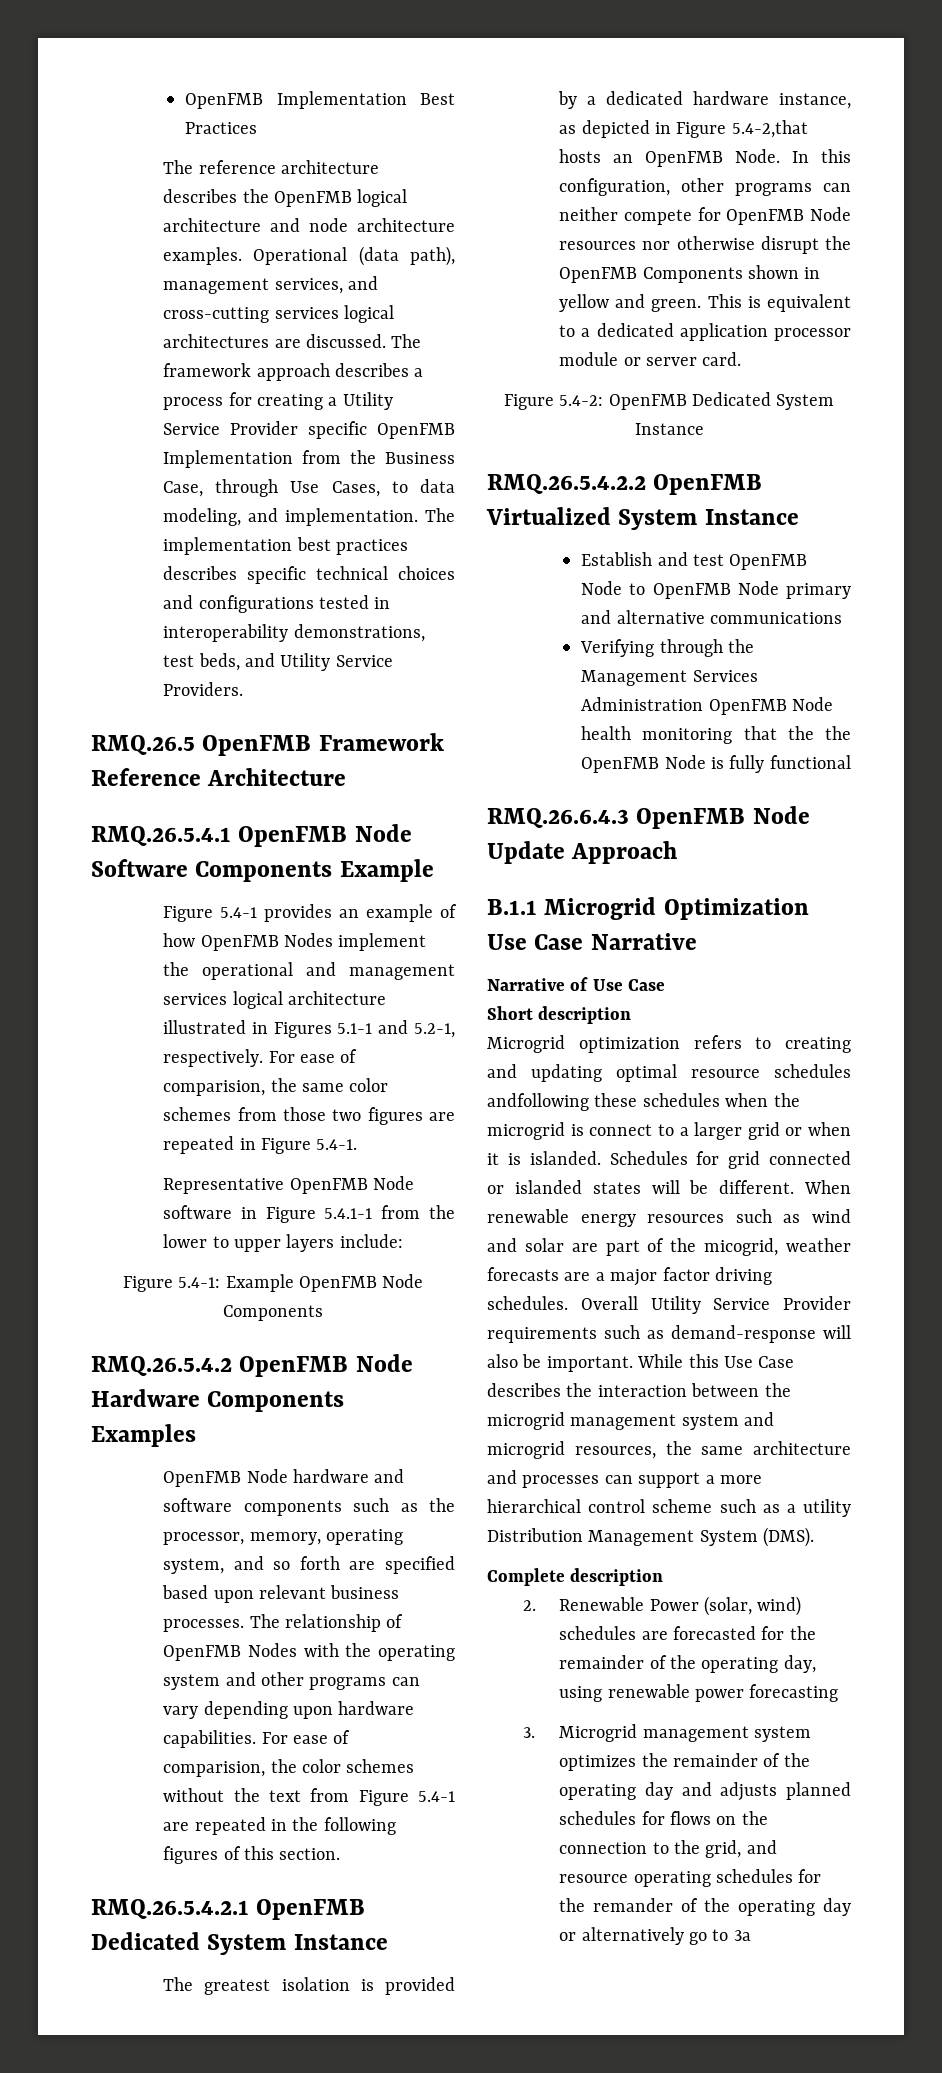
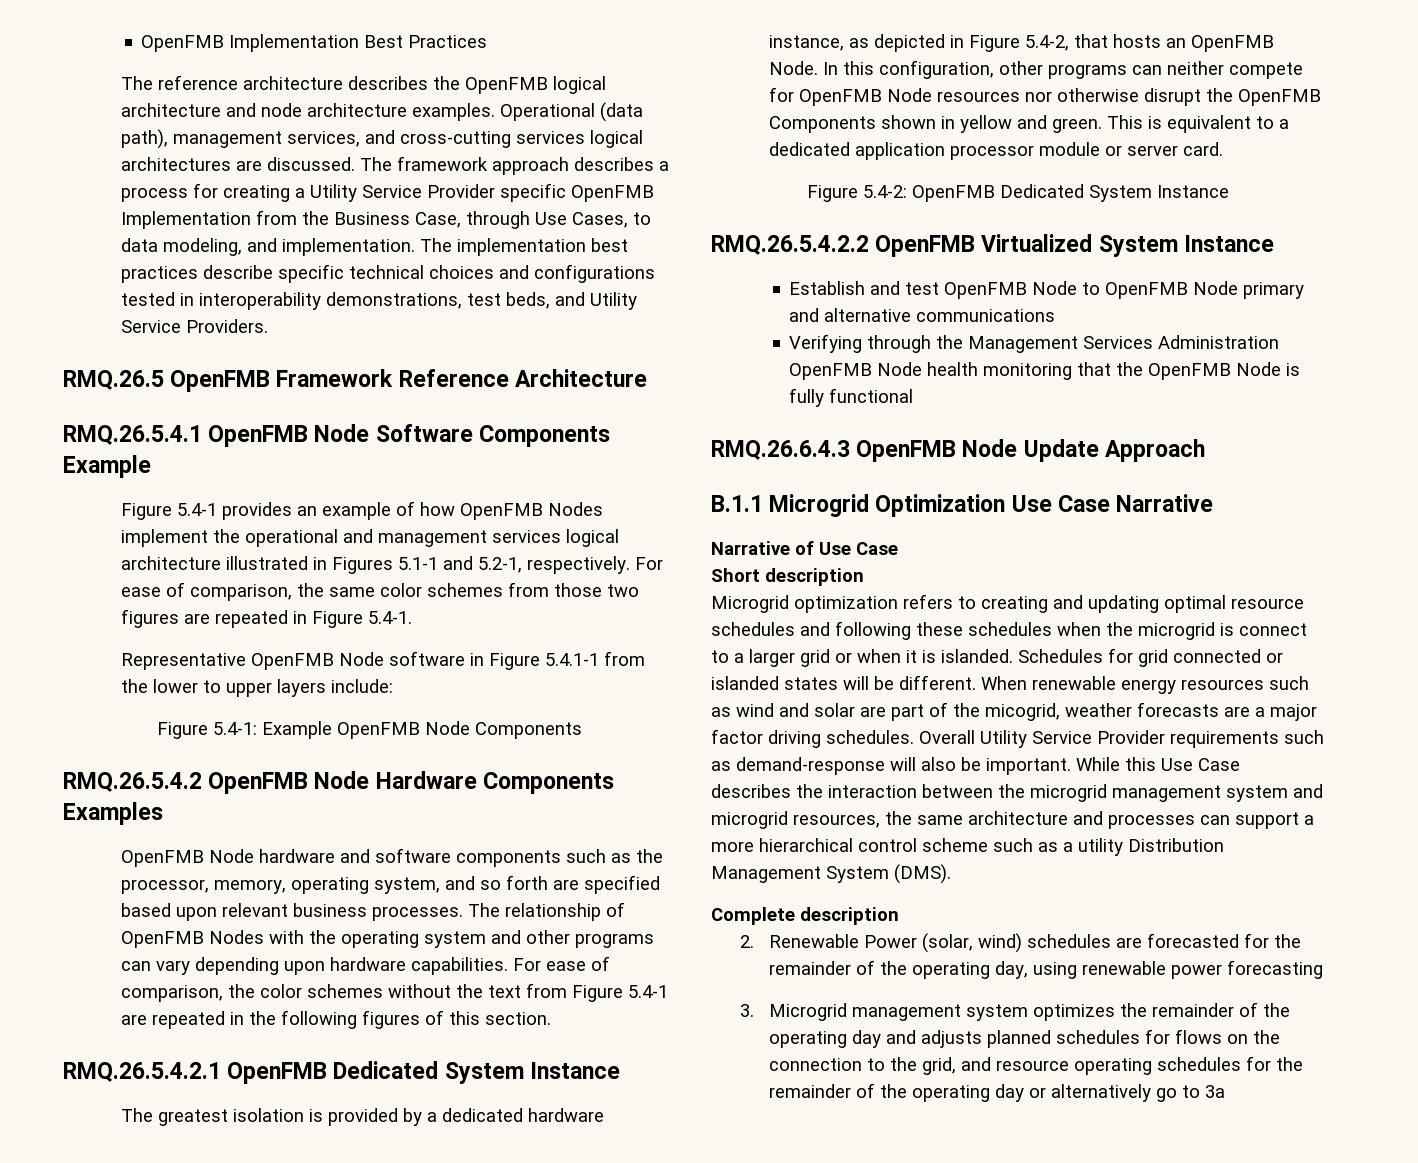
- The implementation best practices describes specific technical choices and configurations tested in interoperability demonstrations, test beds, and Utility Service Providers.
+ The implementation best practices describe specific technical choices and configurations tested in interoperability demonstrations, test beds, and Utility Service Providers.
- For ease of comparision, the same color schemes from those two figures are repeated in Figure 5.4-1.
+ For ease of comparison, the same color schemes from those two figures are repeated in Figure 5.4-1.
- For ease of comparision, the color schemes without the text from Figure 5.4-1 are repeated in the following figures of this section.
+ For ease of comparison, the color schemes without the text from Figure 5.4-1 are repeated in the following figures of this section.
- The greatest isolation is provided by a dedicated hardware instance, as depicted in Figure 5.4-2,that hosts an OpenFMB Node.
+ The greatest isolation is provided by a dedicated hardware instance, as depicted in Figure 5.4-2, that hosts an OpenFMB Node.
- Verifying through the Management Services Administration OpenFMB Node health monitoring that the the OpenFMB Node is fully functional
+ Verifying through the Management Services Administration OpenFMB Node health monitoring that the OpenFMB Node is fully functional
- Microgrid optimization refers to creating and updating optimal resource schedules andfollowing these schedules when the microgrid is connect to a larger grid or when it is islanded.
+ Microgrid optimization refers to creating and updating optimal resource schedules and following these schedules when the microgrid is connect to a larger grid or when it is islanded.
- 3. Microgrid management system optimizes the remainder of the operating day and adjusts planned schedules for flows on the connection to the grid, and resource operating schedules for the remander of the operating day or alternatively go to 3a
+ 3. Microgrid management system optimizes the remainder of the operating day and adjusts planned schedules for flows on the connection to the grid, and resource operating schedules for the remainder of the operating day or alternatively go to 3a

